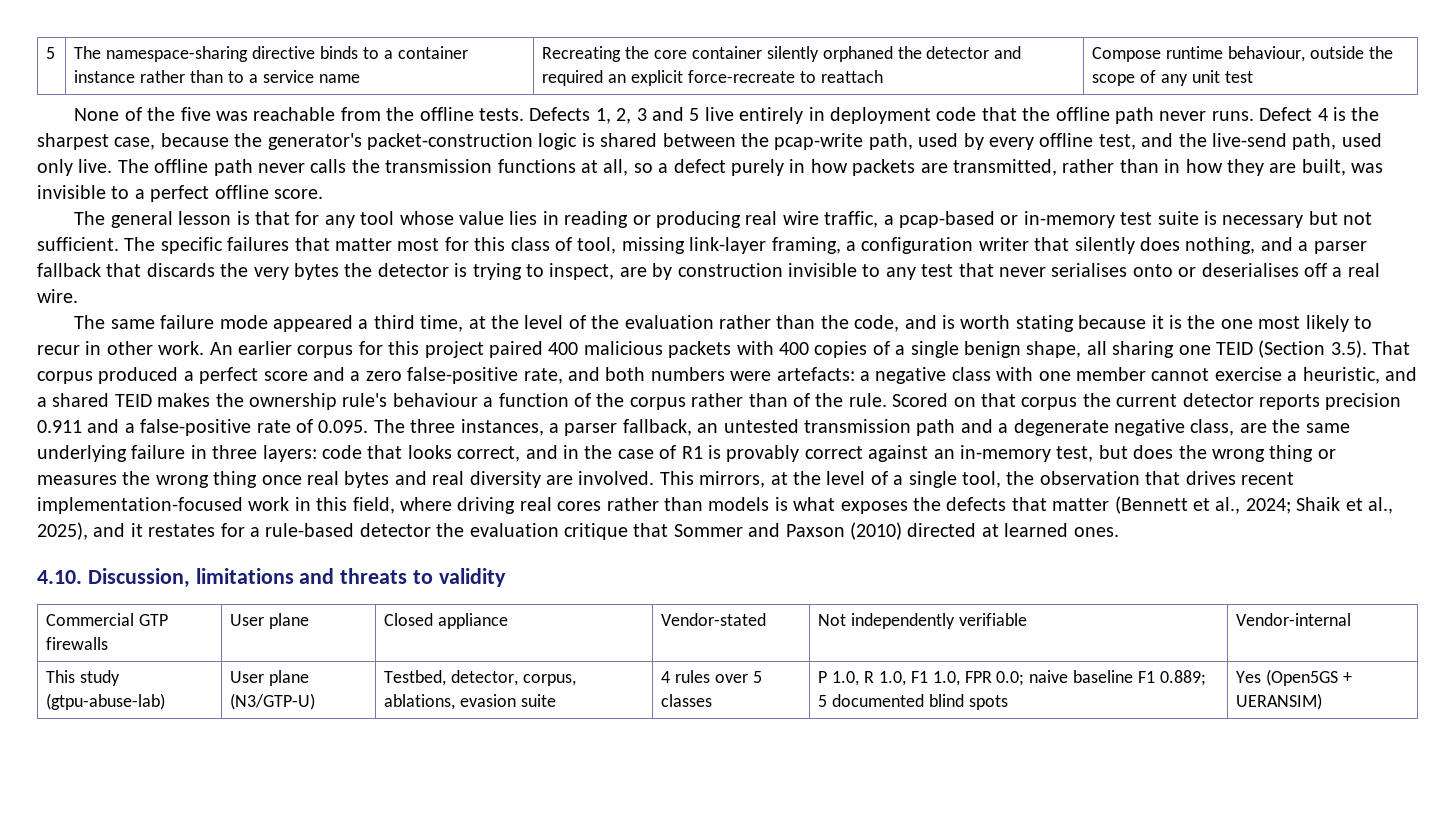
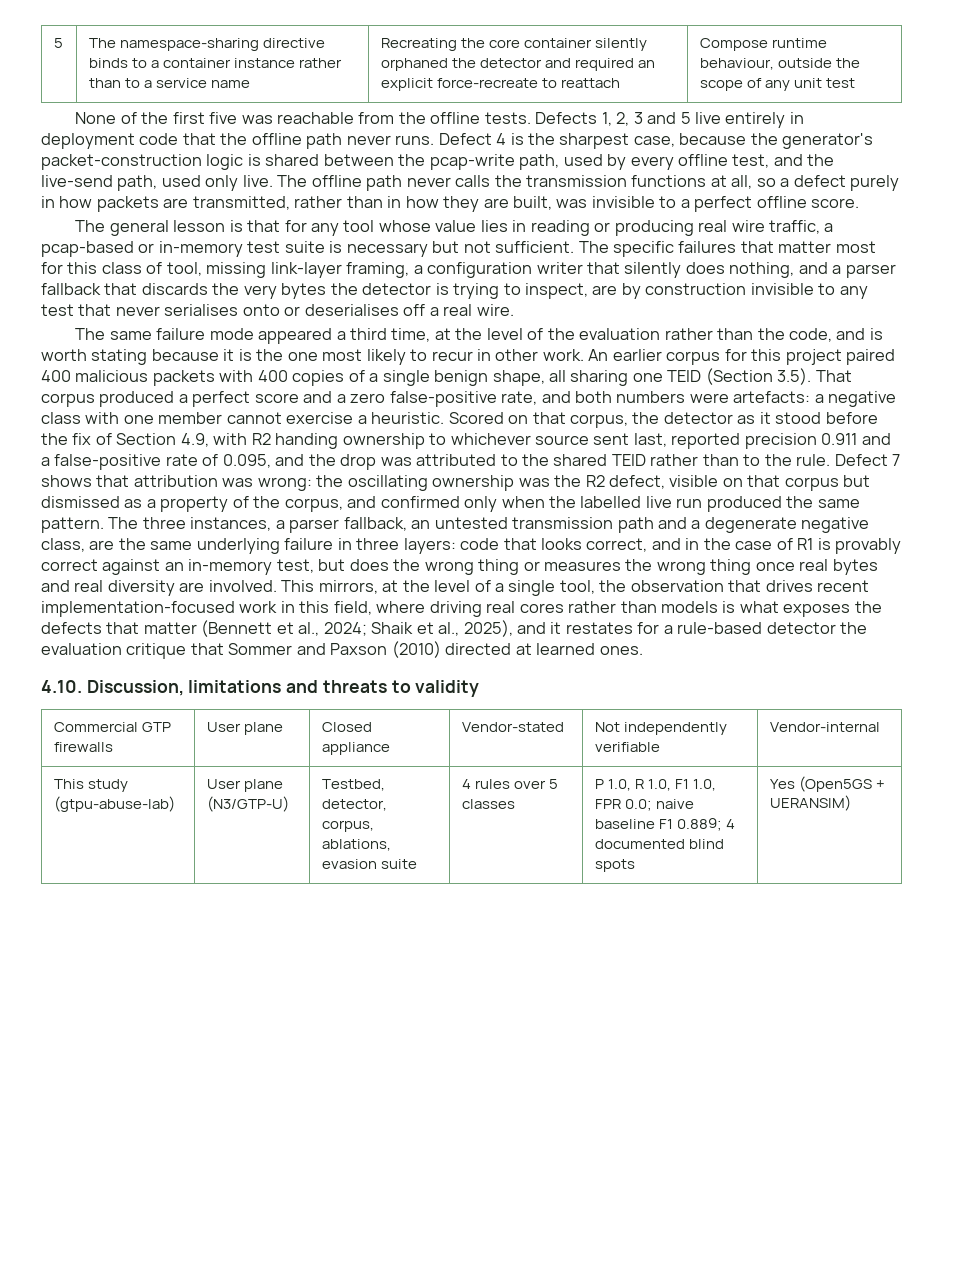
- None of the five was reachable from the offline tests.
+ None of the first five was reachable from the offline tests.
- a negative class with one member cannot exercise a heuristic, and a shared TEID makes the ownership rule's behaviour a function of the corpus rather than of the rule. Scored on that corpus the current detector reports precision 0.911 and a false-positive rate of 0.095. The three instances, a parser fallback, an untested transmission path and a degenerate negative class, are the same underlying failure in three layers:
+ a negative class with one member cannot exercise a heuristic. Scored on that corpus, the detector as it stood before the fix of Section 4.9, with R2 handing ownership to whichever source sent last, reported precision 0.911 and a false-positive rate of 0.095, and the drop was attributed to the shared TEID rather than to the rule. Defect 7 shows that attribution was wrong: the oscillating ownership was the R2 defect, visible on that corpus but dismissed as a property of the corpus, and confirmed only when the labelled live run produced the same pattern. The three instances, a parser fallback, an untested transmission path and a degenerate negative class, are the same underlying failure in three layers:
- This study (gtpu-abuse-lab) | User plane (N3/GTP-U) | Testbed, detector, corpus, ablations, evasion suite | 4 rules over 5 classes | P 1.0, R 1.0, F1 1.0, FPR 0.0; naive baseline F1 0.889; 5 documented blind spots | Yes (Open5GS + UERANSIM)
+ This study (gtpu-abuse-lab) | User plane (N3/GTP-U) | Testbed, detector, corpus, ablations, evasion suite | 4 rules over 5 classes | P 1.0, R 1.0, F1 1.0, FPR 0.0; naive baseline F1 0.889; 4 documented blind spots | Yes (Open5GS + UERANSIM)

